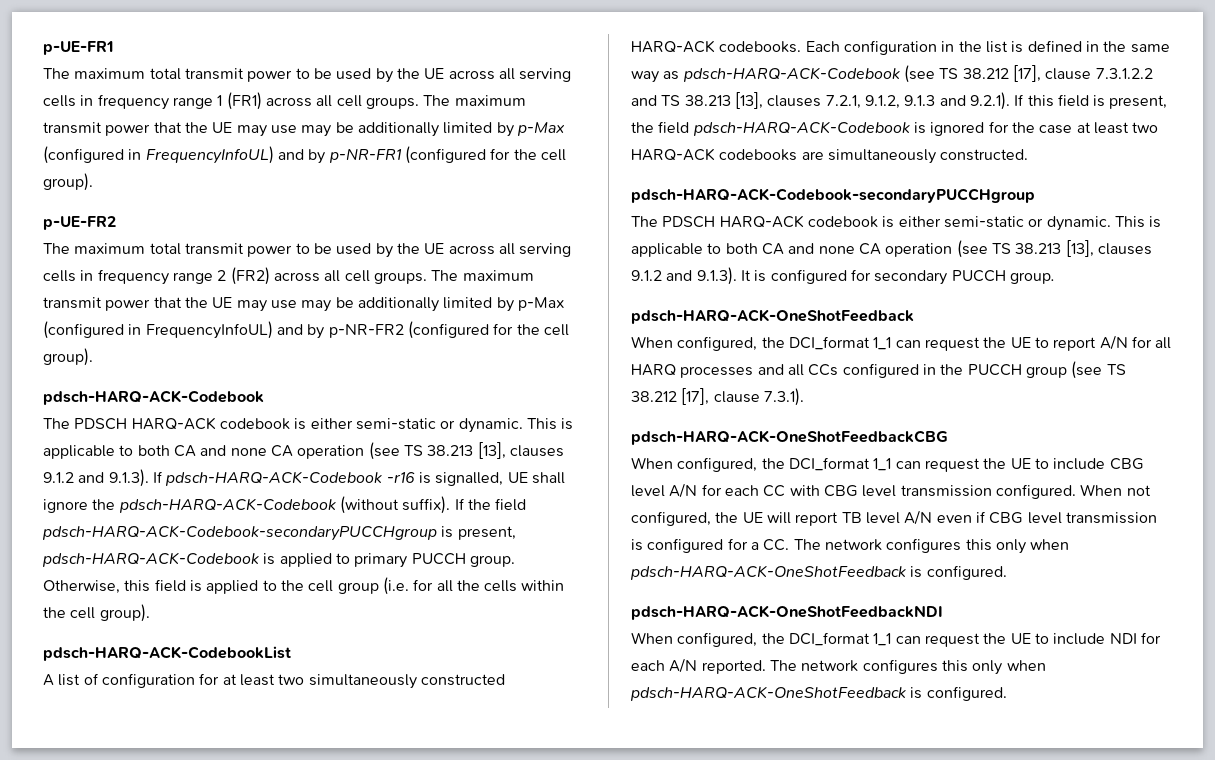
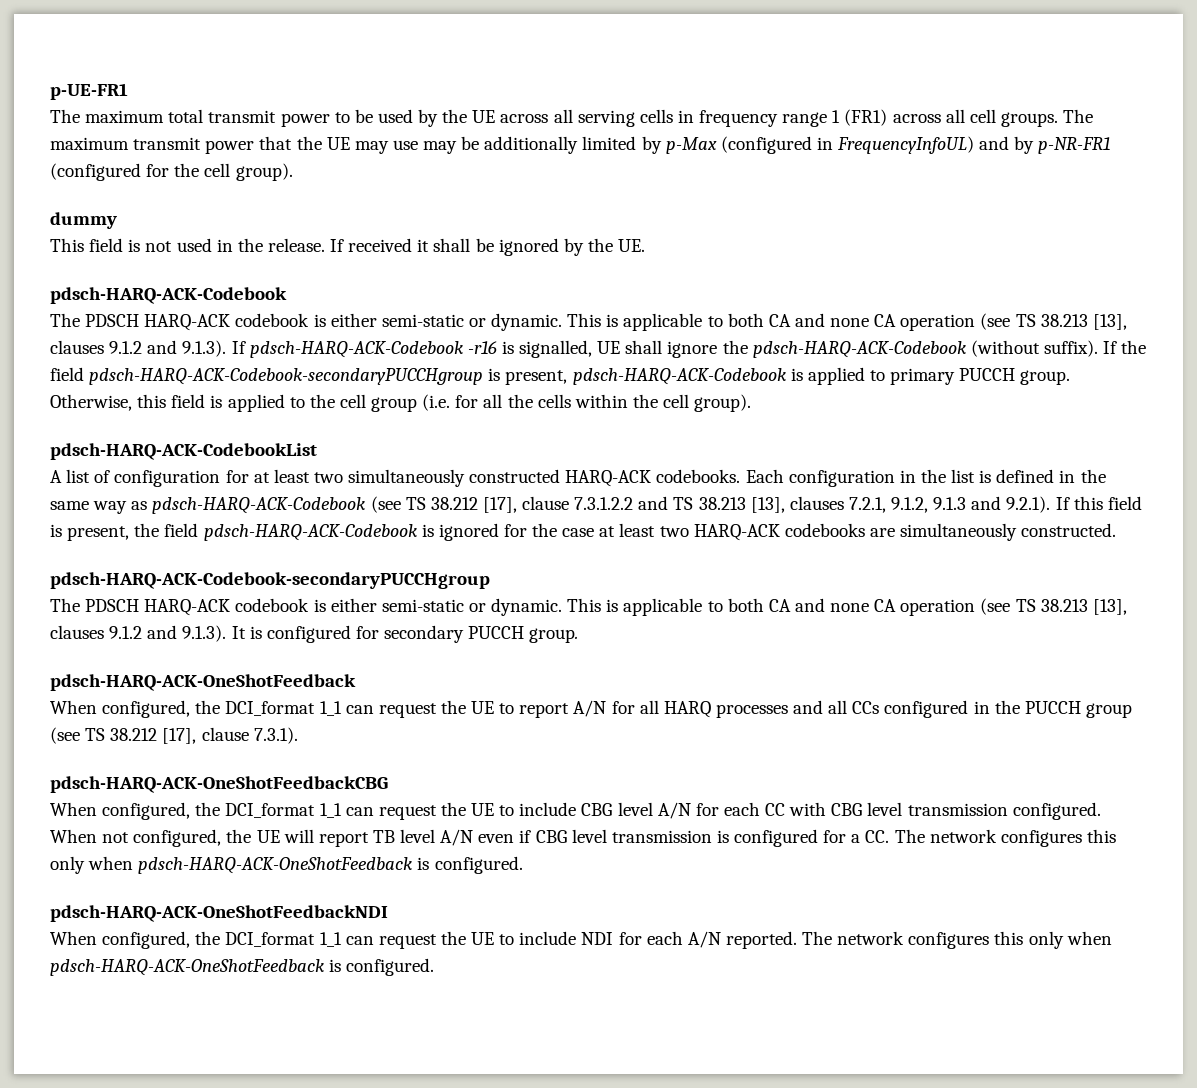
- p-UE-FR2
- The maximum total transmit power to be used by the UE across all serving cells in frequency range 2 (FR2) across all cell groups. The maximum transmit power that the UE may use may be additionally limited by p-Max (configured in FrequencyInfoUL) and by p-NR-FR2 (configured for the cell group).
+ dummy
+ This field is not used in the release. If received it shall be ignored by the UE.

